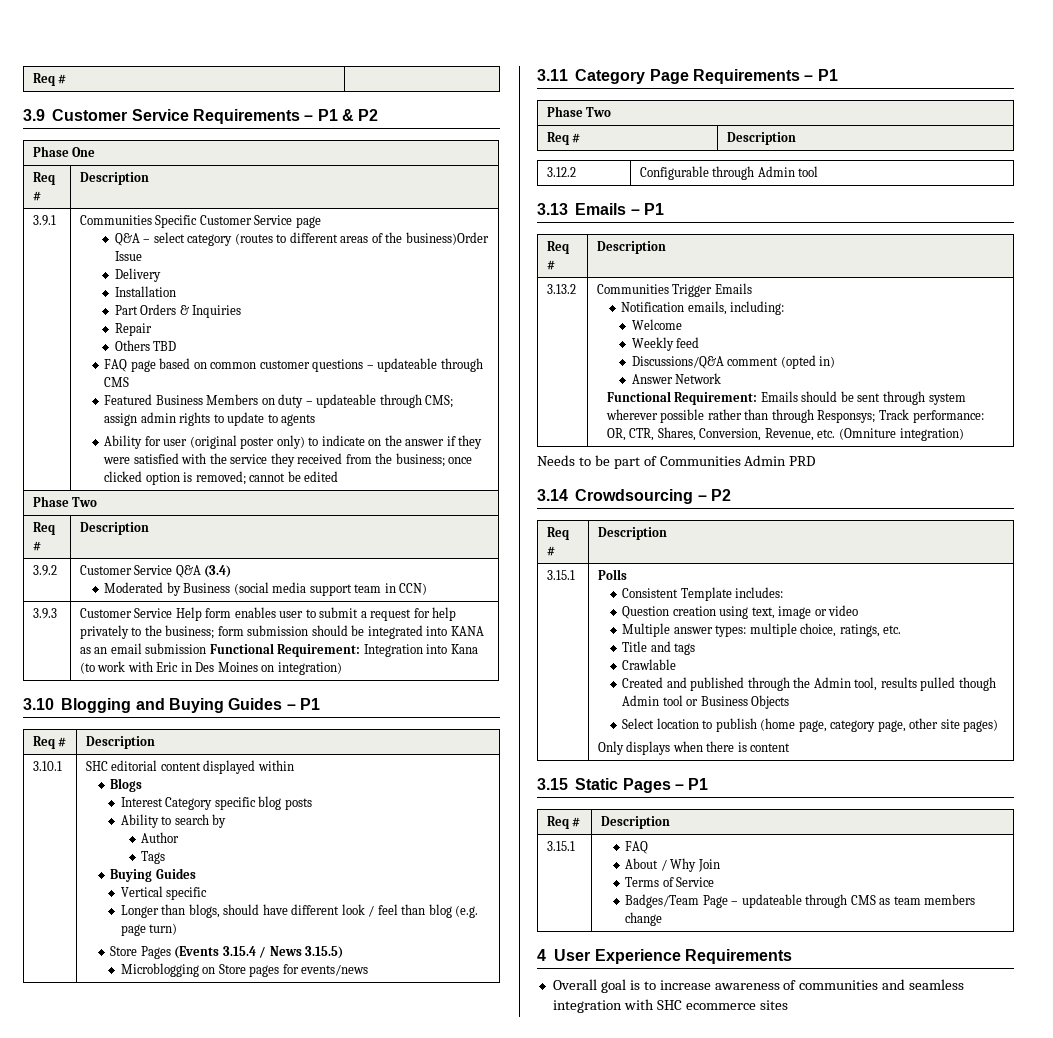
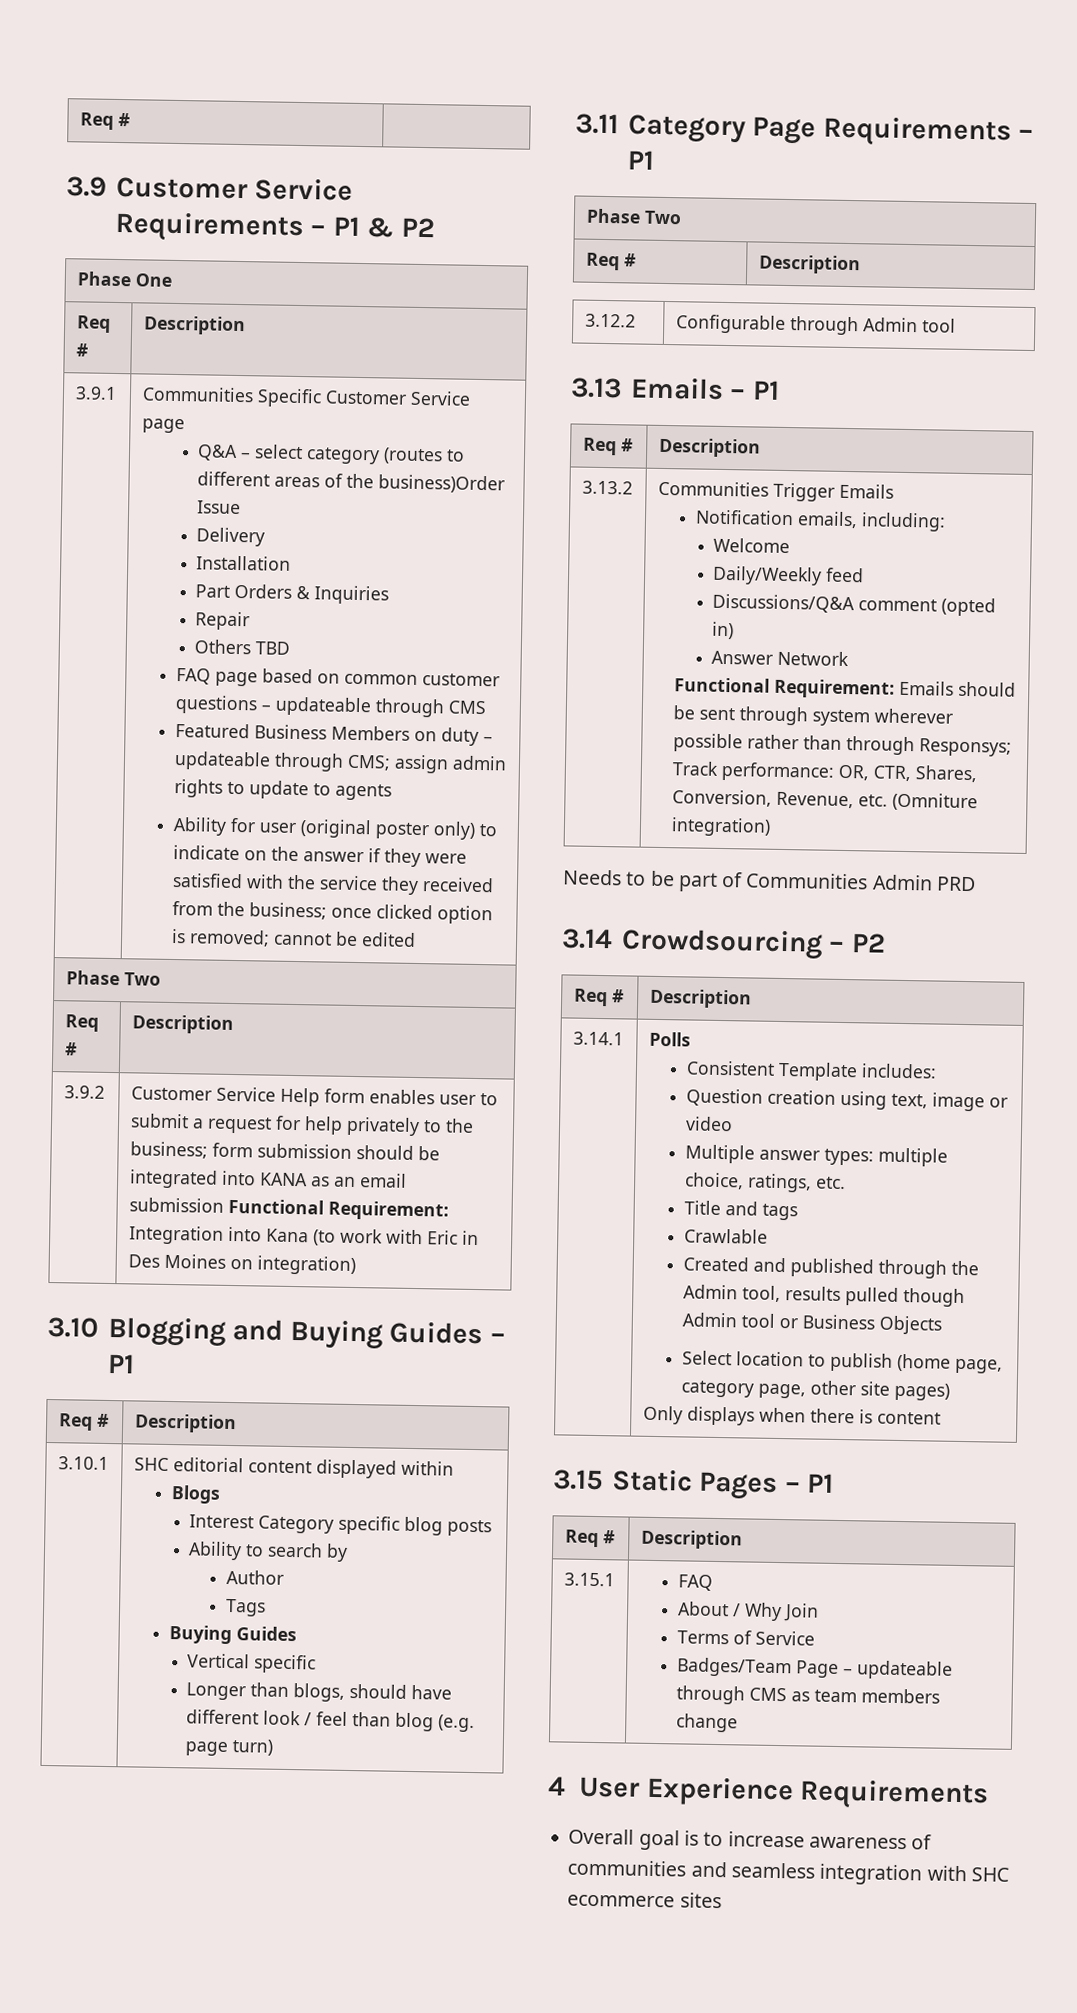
- Customer Service Q&A (3.4)
- Moderated by Business (social media support team in CCN)
- 3.9.3
- Store Pages (Events 3.15.4 / News 3.15.5)
- Microblogging on Store pages for events/news
  3.13.2 | Communities Trigger Emails
  Notification emails, including:
  Welcome
- Weekly feed
+ Daily/Weekly feed
  3.14 Crowdsourcing – P2
  Req # | Description
- 3.15.1
+ 3.14.1

